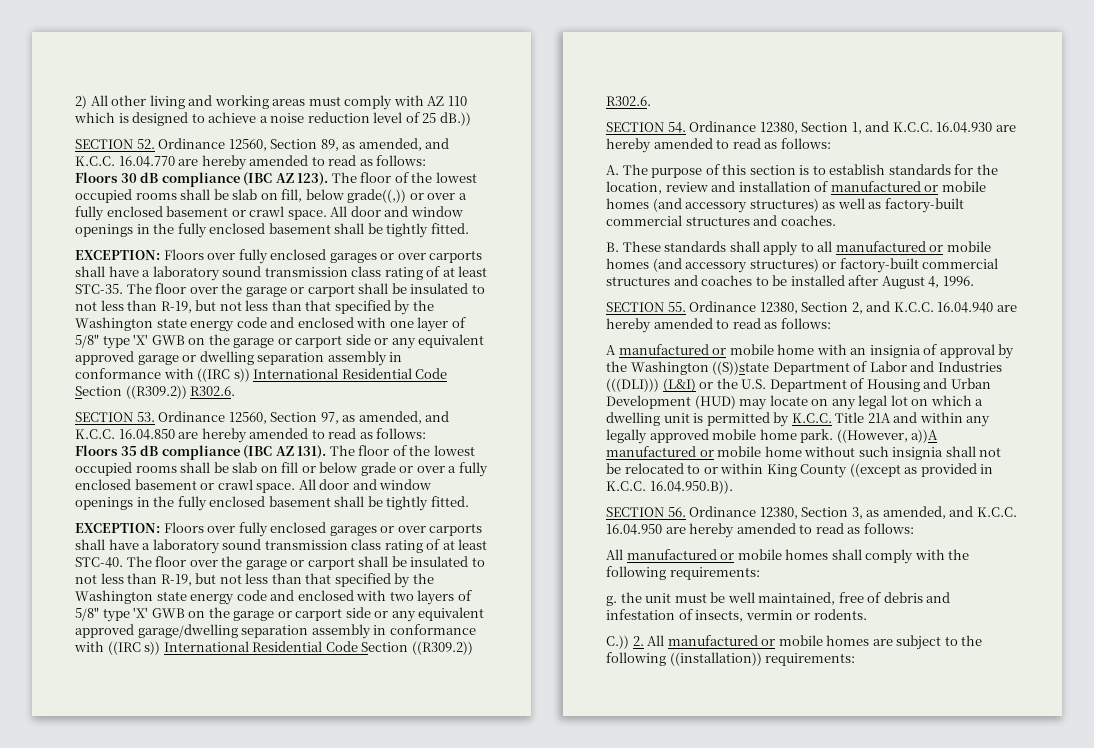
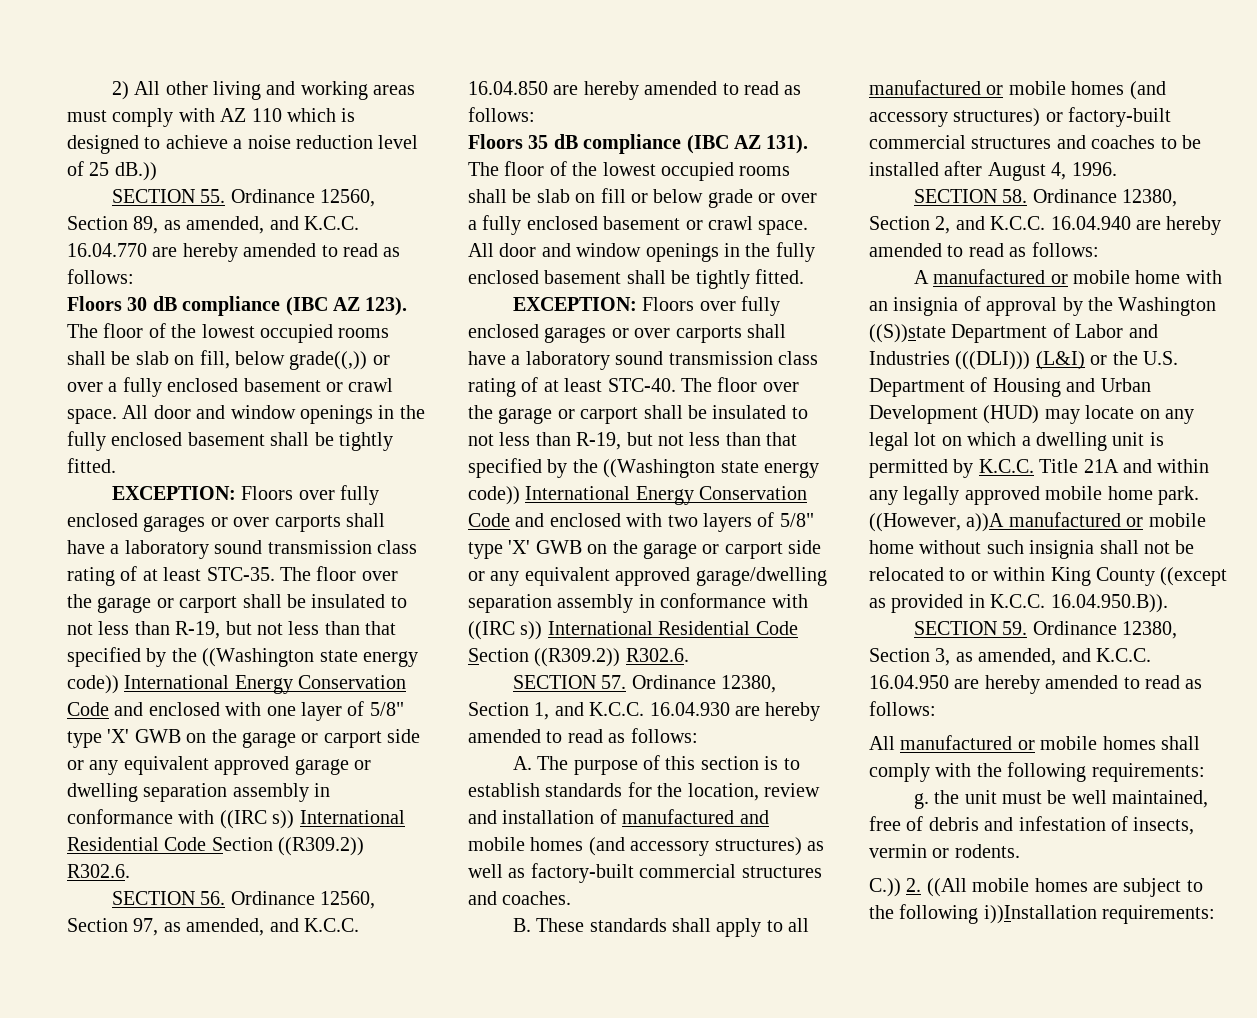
- SECTION 52. Ordinance 12560, Section 89, as amended, and K.C.C. 16.04.770 are hereby amended to read as follows:
+ SECTION 55. Ordinance 12560, Section 89, as amended, and K.C.C. 16.04.770 are hereby amended to read as follows:
- The floor over the garage or carport shall be insulated to not less than R-19, but not less than that specified by the Washington state energy code and enclosed with one layer of 5/8" type 'X' GWB on the garage or carport side or any equivalent approved garage or dwelling separation assembly in conformance with ((IRC s)) International Residential Code Section ((R309.2)) R302.6.
+ The floor over the garage or carport shall be insulated to not less than R-19, but not less than that specified by the ((Washington state energy code)) International Energy Conservation Code and enclosed with one layer of 5/8" type 'X' GWB on the garage or carport side or any equivalent approved garage or dwelling separation assembly in conformance with ((IRC s)) International Residential Code Section ((R309.2)) R302.6.
- SECTION 53. Ordinance 12560, Section 97, as amended, and K.C.C. 16.04.850 are hereby amended to read as follows:
+ SECTION 56. Ordinance 12560, Section 97, as amended, and K.C.C. 16.04.850 are hereby amended to read as follows:
- The floor over the garage or carport shall be insulated to not less than R-19, but not less than that specified by the Washington state energy code and enclosed with two layers of 5/8" type 'X' GWB on the garage or carport side or any equivalent approved garage/dwelling separation assembly in conformance with ((IRC s)) International Residential Code Section ((R309.2)) R302.6.
+ The floor over the garage or carport shall be insulated to not less than R-19, but not less than that specified by the ((Washington state energy code)) International Energy Conservation Code and enclosed with two layers of 5/8" type 'X' GWB on the garage or carport side or any equivalent approved garage/dwelling separation assembly in conformance with ((IRC s)) International Residential Code Section ((R309.2)) R302.6.
- SECTION 54. Ordinance 12380, Section 1, and K.C.C. 16.04.930 are hereby amended to read as follows:
+ SECTION 57. Ordinance 12380, Section 1, and K.C.C. 16.04.930 are hereby amended to read as follows:
- A. The purpose of this section is to establish standards for the location, review and installation of manufactured or mobile homes (and accessory structures) as well as factory-built commercial structures and coaches.
+ A. The purpose of this section is to establish standards for the location, review and installation of manufactured and mobile homes (and accessory structures) as well as factory-built commercial structures and coaches.
- SECTION 55. Ordinance 12380, Section 2, and K.C.C. 16.04.940 are hereby amended to read as follows:
+ SECTION 58. Ordinance 12380, Section 2, and K.C.C. 16.04.940 are hereby amended to read as follows:
- SECTION 56. Ordinance 12380, Section 3, as amended, and K.C.C. 16.04.950 are hereby amended to read as follows:
+ SECTION 59. Ordinance 12380, Section 3, as amended, and K.C.C. 16.04.950 are hereby amended to read as follows:
- C.)) 2. All manufactured or mobile homes are subject to the following ((installation)) requirements:
+ C.)) 2. ((All mobile homes are subject to the following i))Installation requirements:

